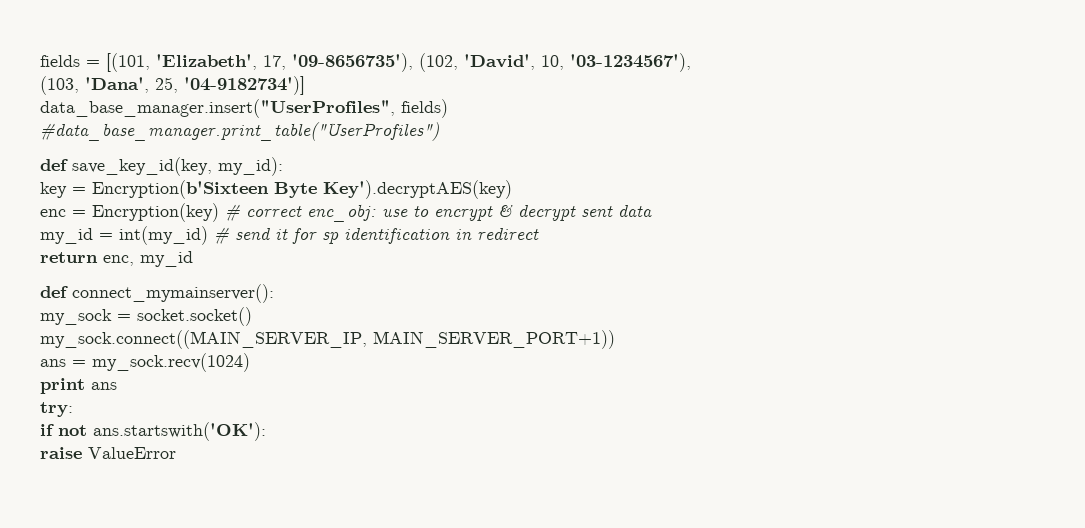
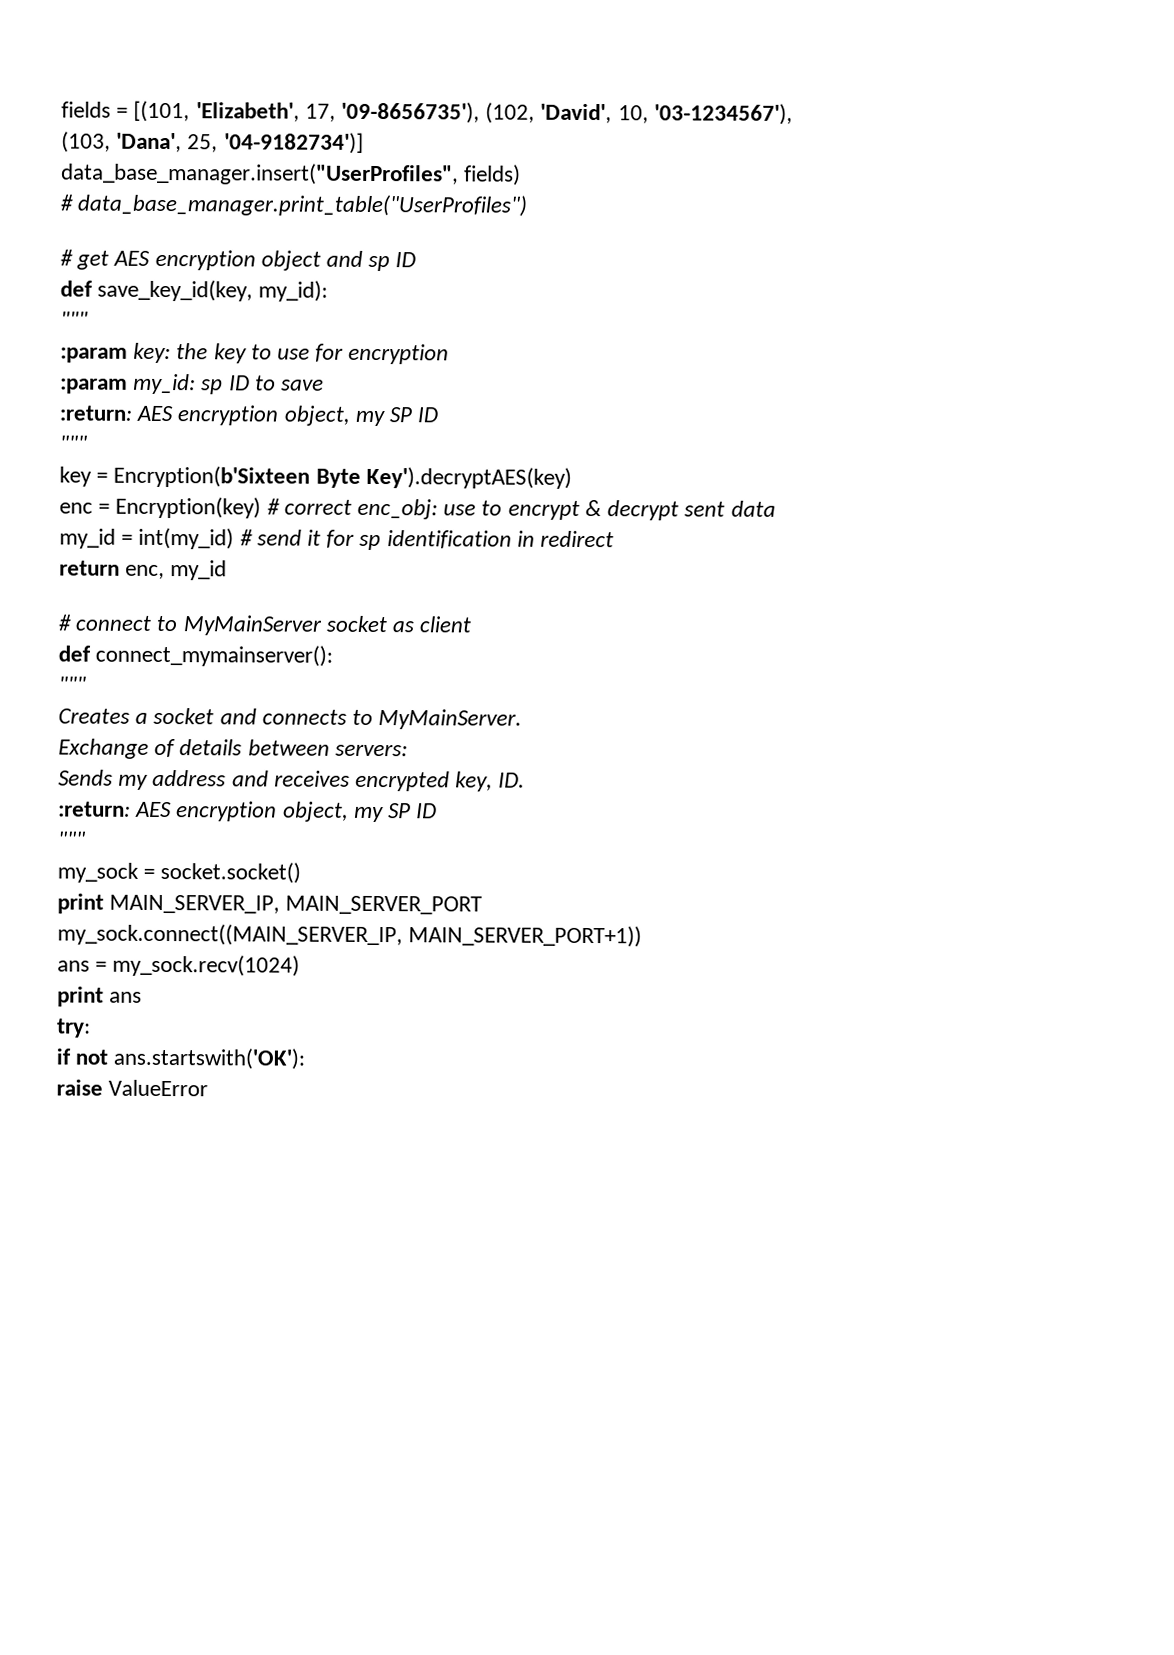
- #data_base_manager.print_table("UserProfiles")
+ # data_base_manager.print_table("UserProfiles")
+ # get AES encryption object and sp ID
  def save_key_id(key, my_id):
+ """
+ :param key: the key to use for encryption
+ :param my_id: sp ID to save
+ :return: AES encryption object, my SP ID
+ """
+ # connect to MyMainServer socket as client
  def connect_mymainserver():
+ """
+ Creates a socket and connects to MyMainServer.
+ Exchange of details between servers:
+ Sends my address and receives encrypted key, ID.
+ :return: AES encryption object, my SP ID
+ """
+ print MAIN_SERVER_IP, MAIN_SERVER_PORT

